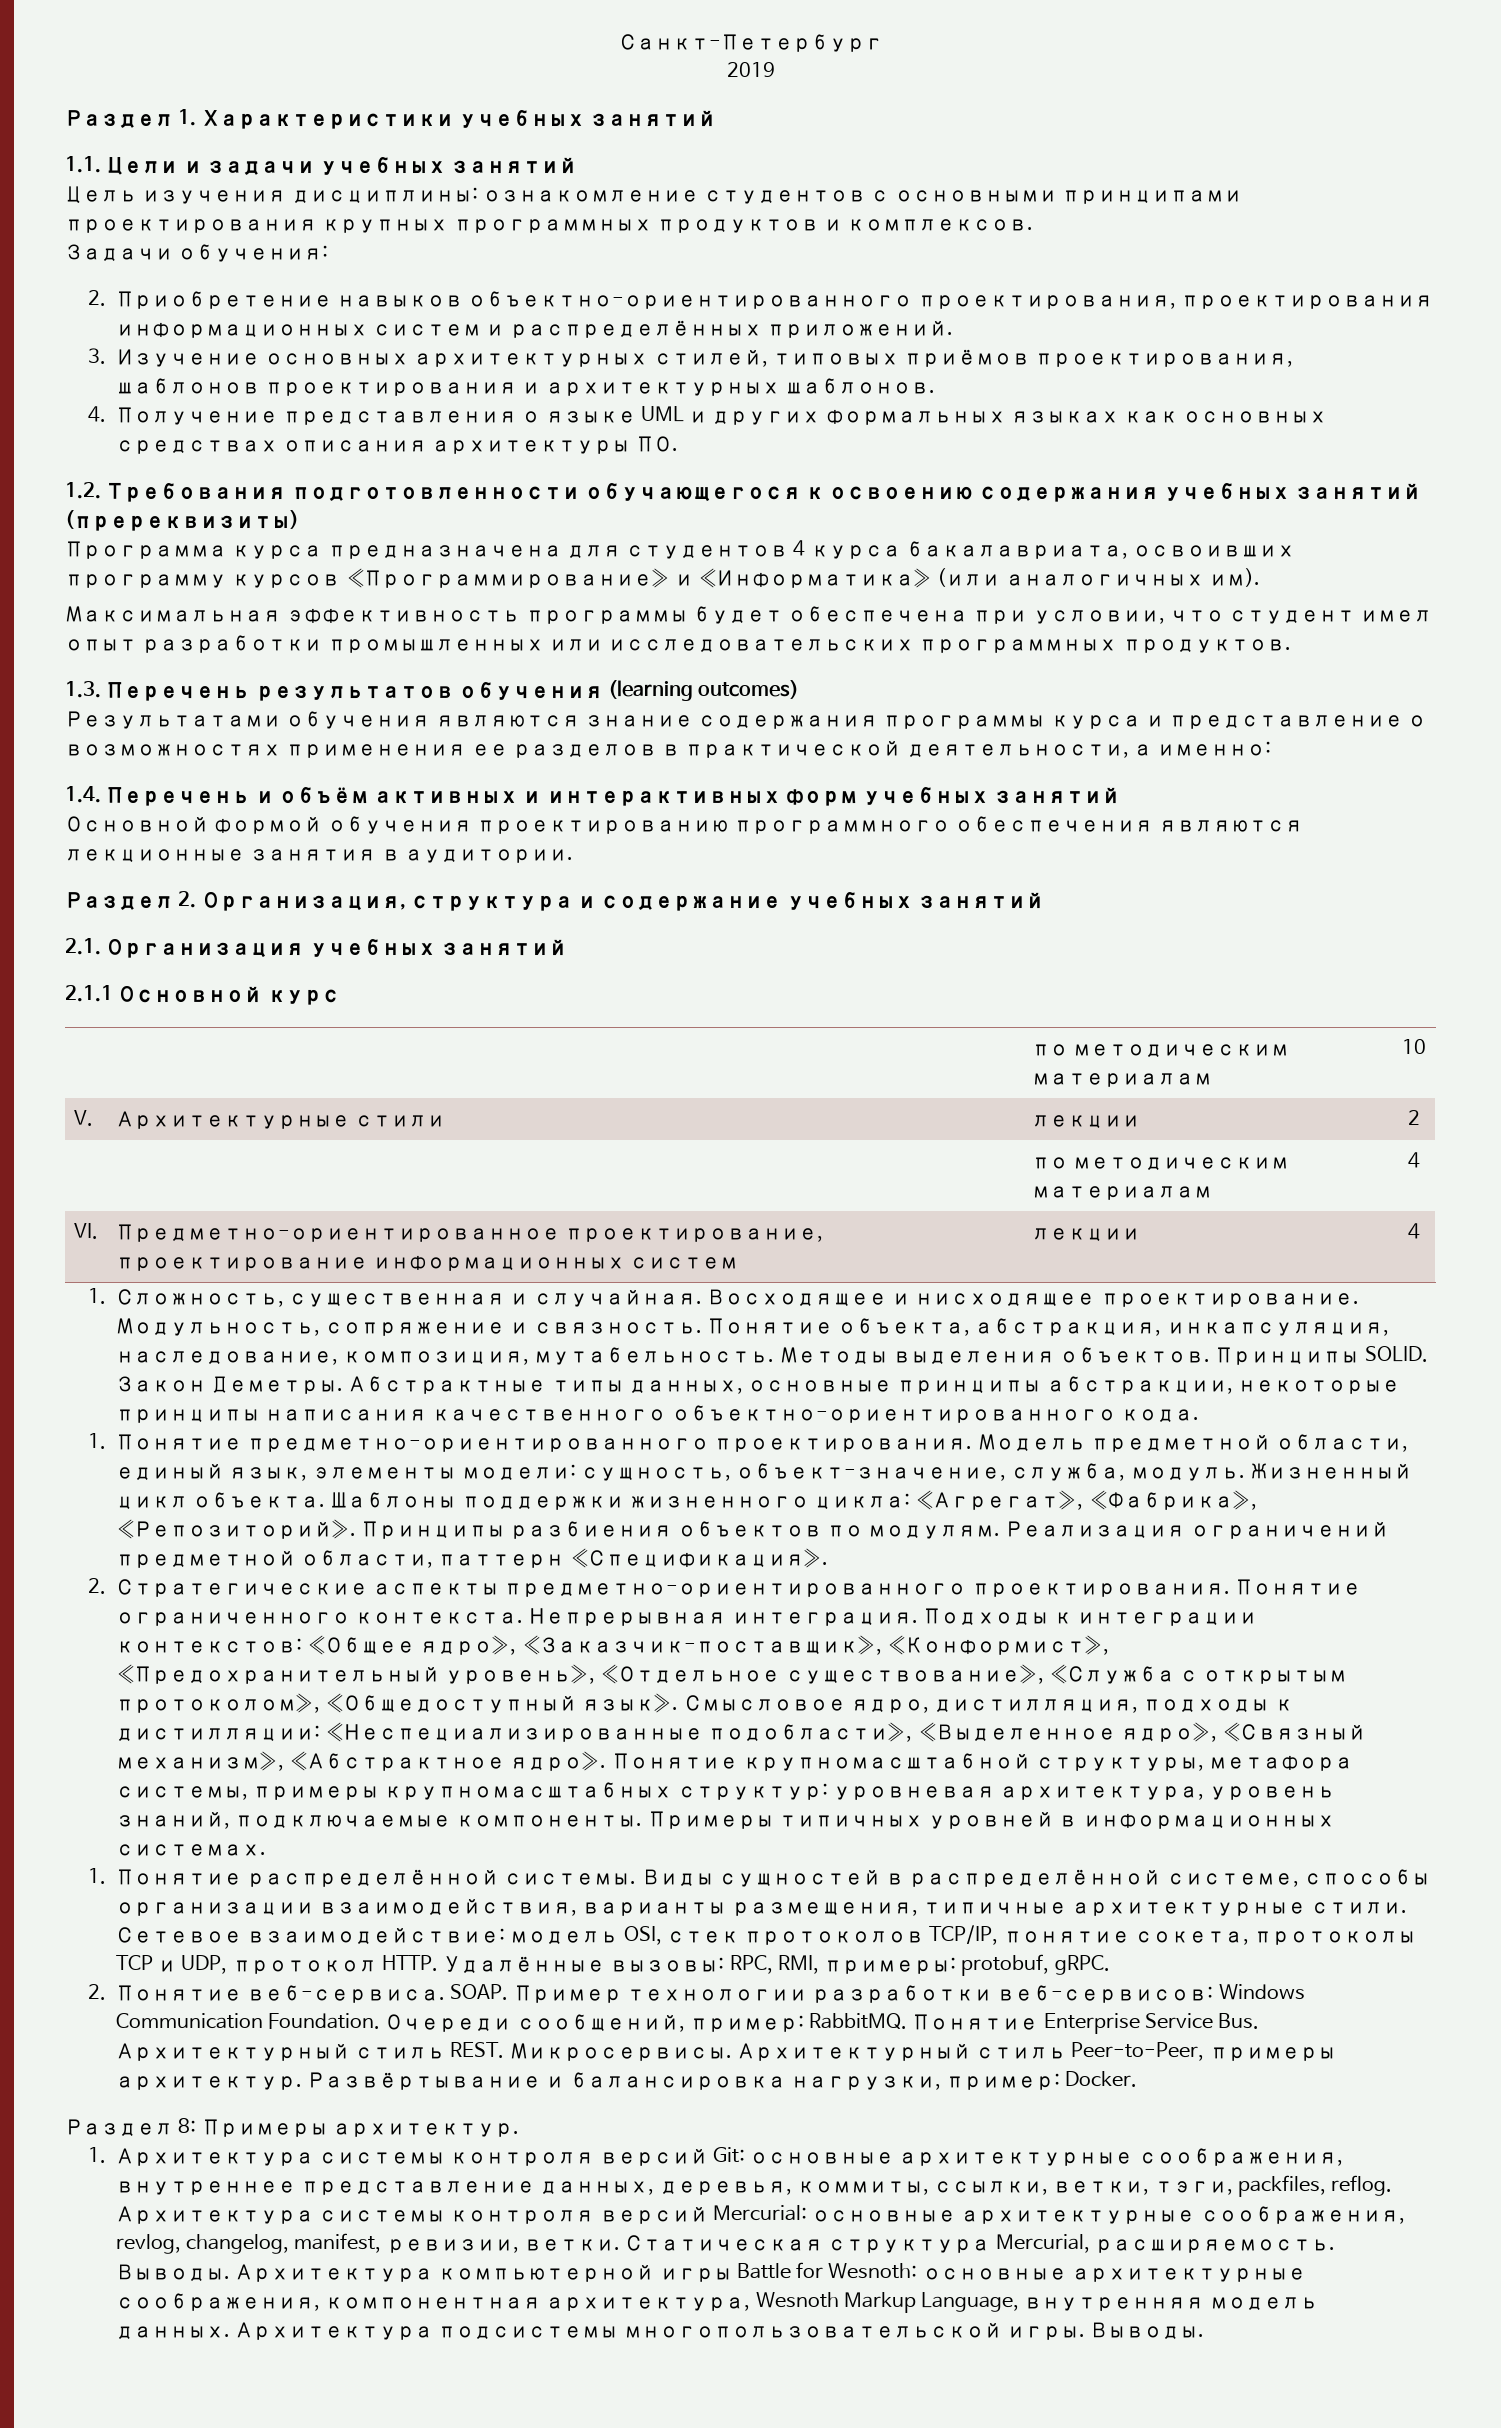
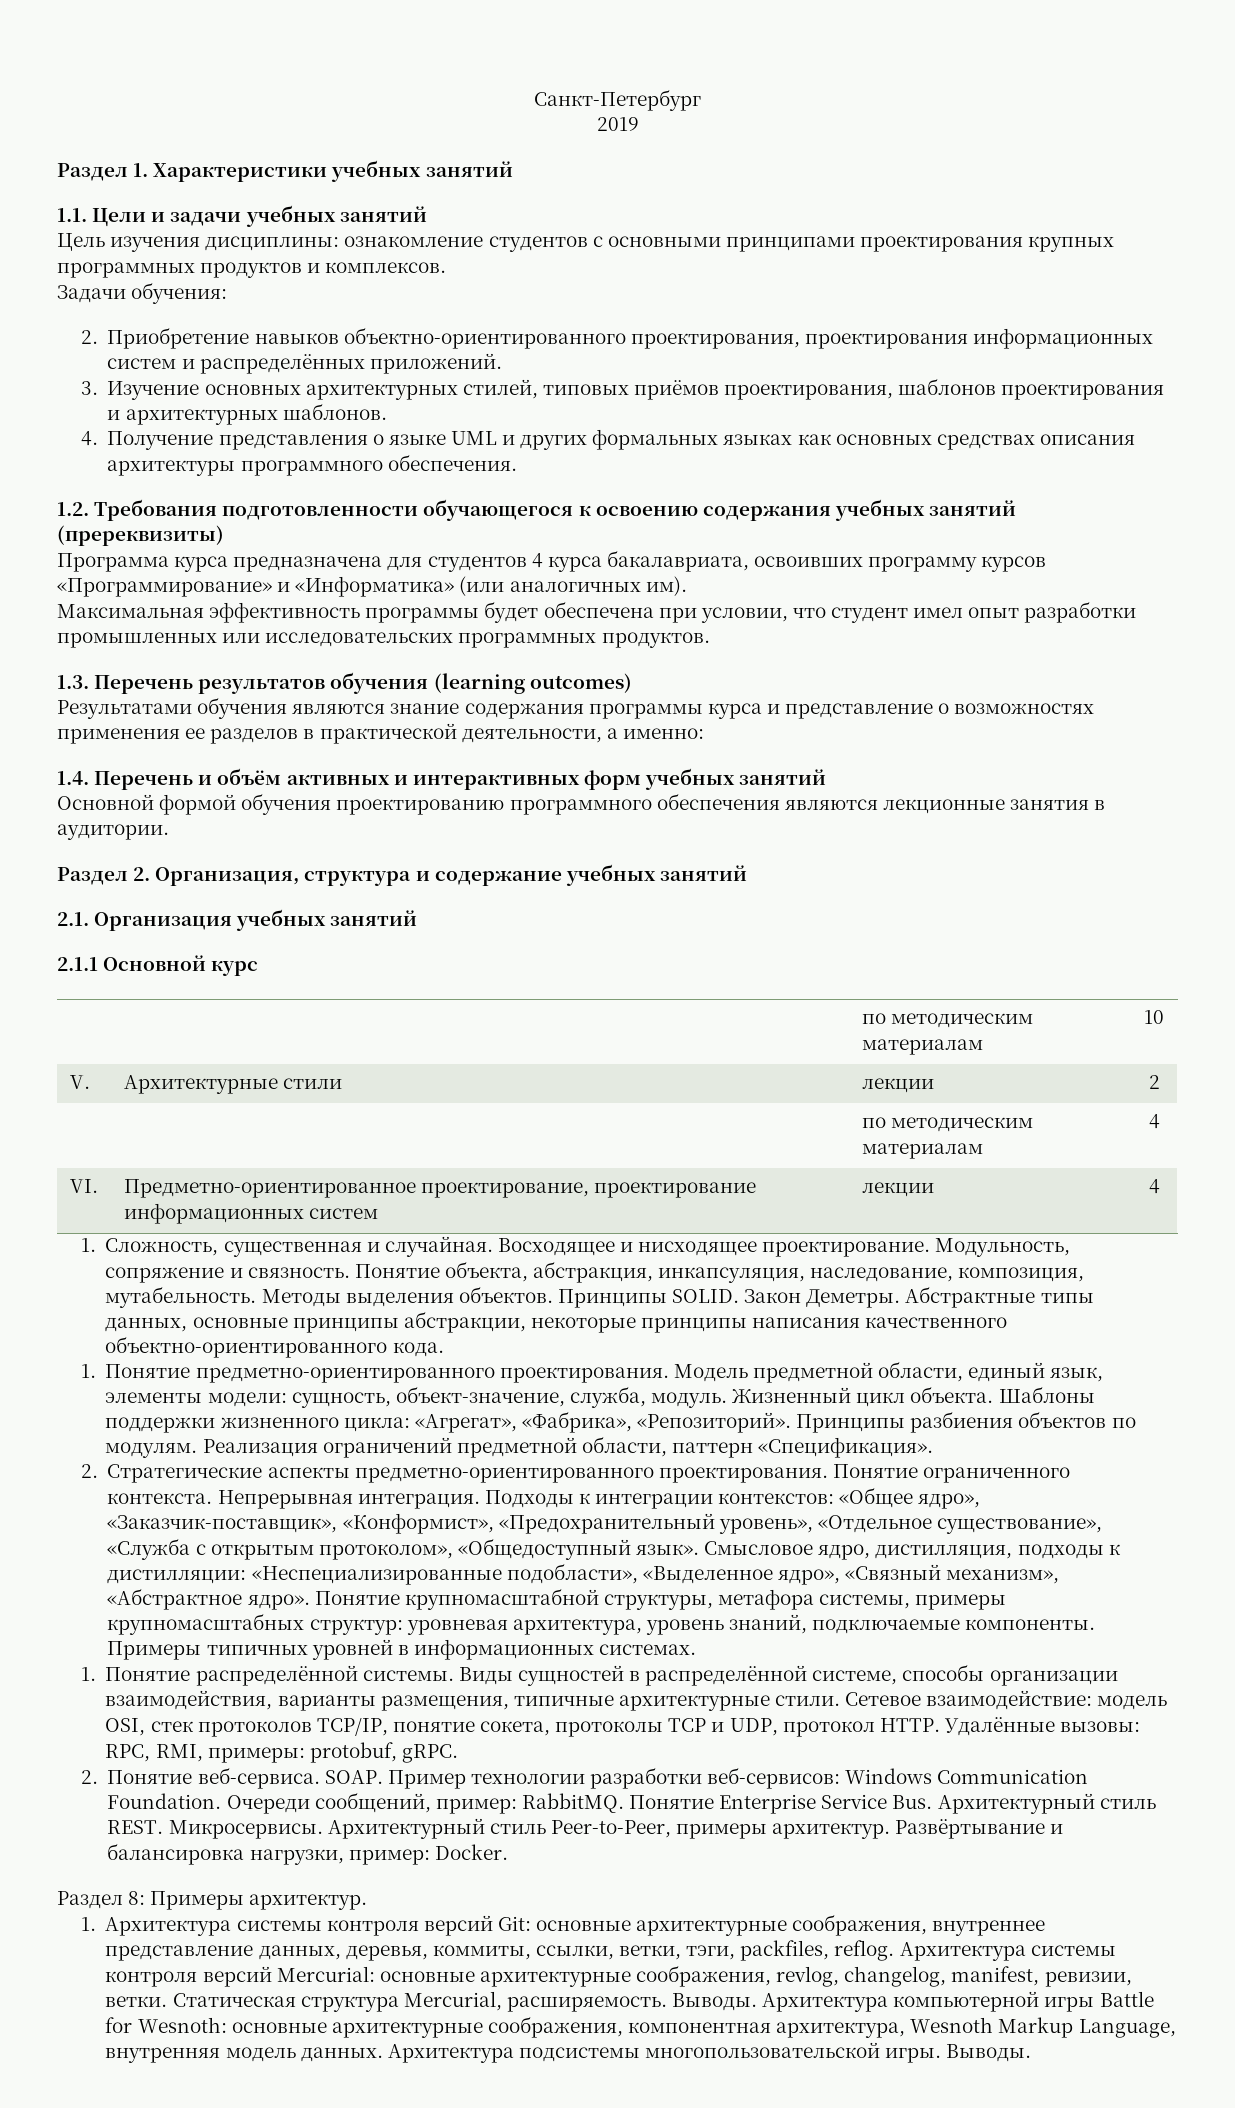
- 4. Получение представления о языке UML и других формальных языках как основных средствах описания архитектуры ПО.
+ 4. Получение представления о языке UML и других формальных языках как основных средствах описания архитектуры программного обеспечения.

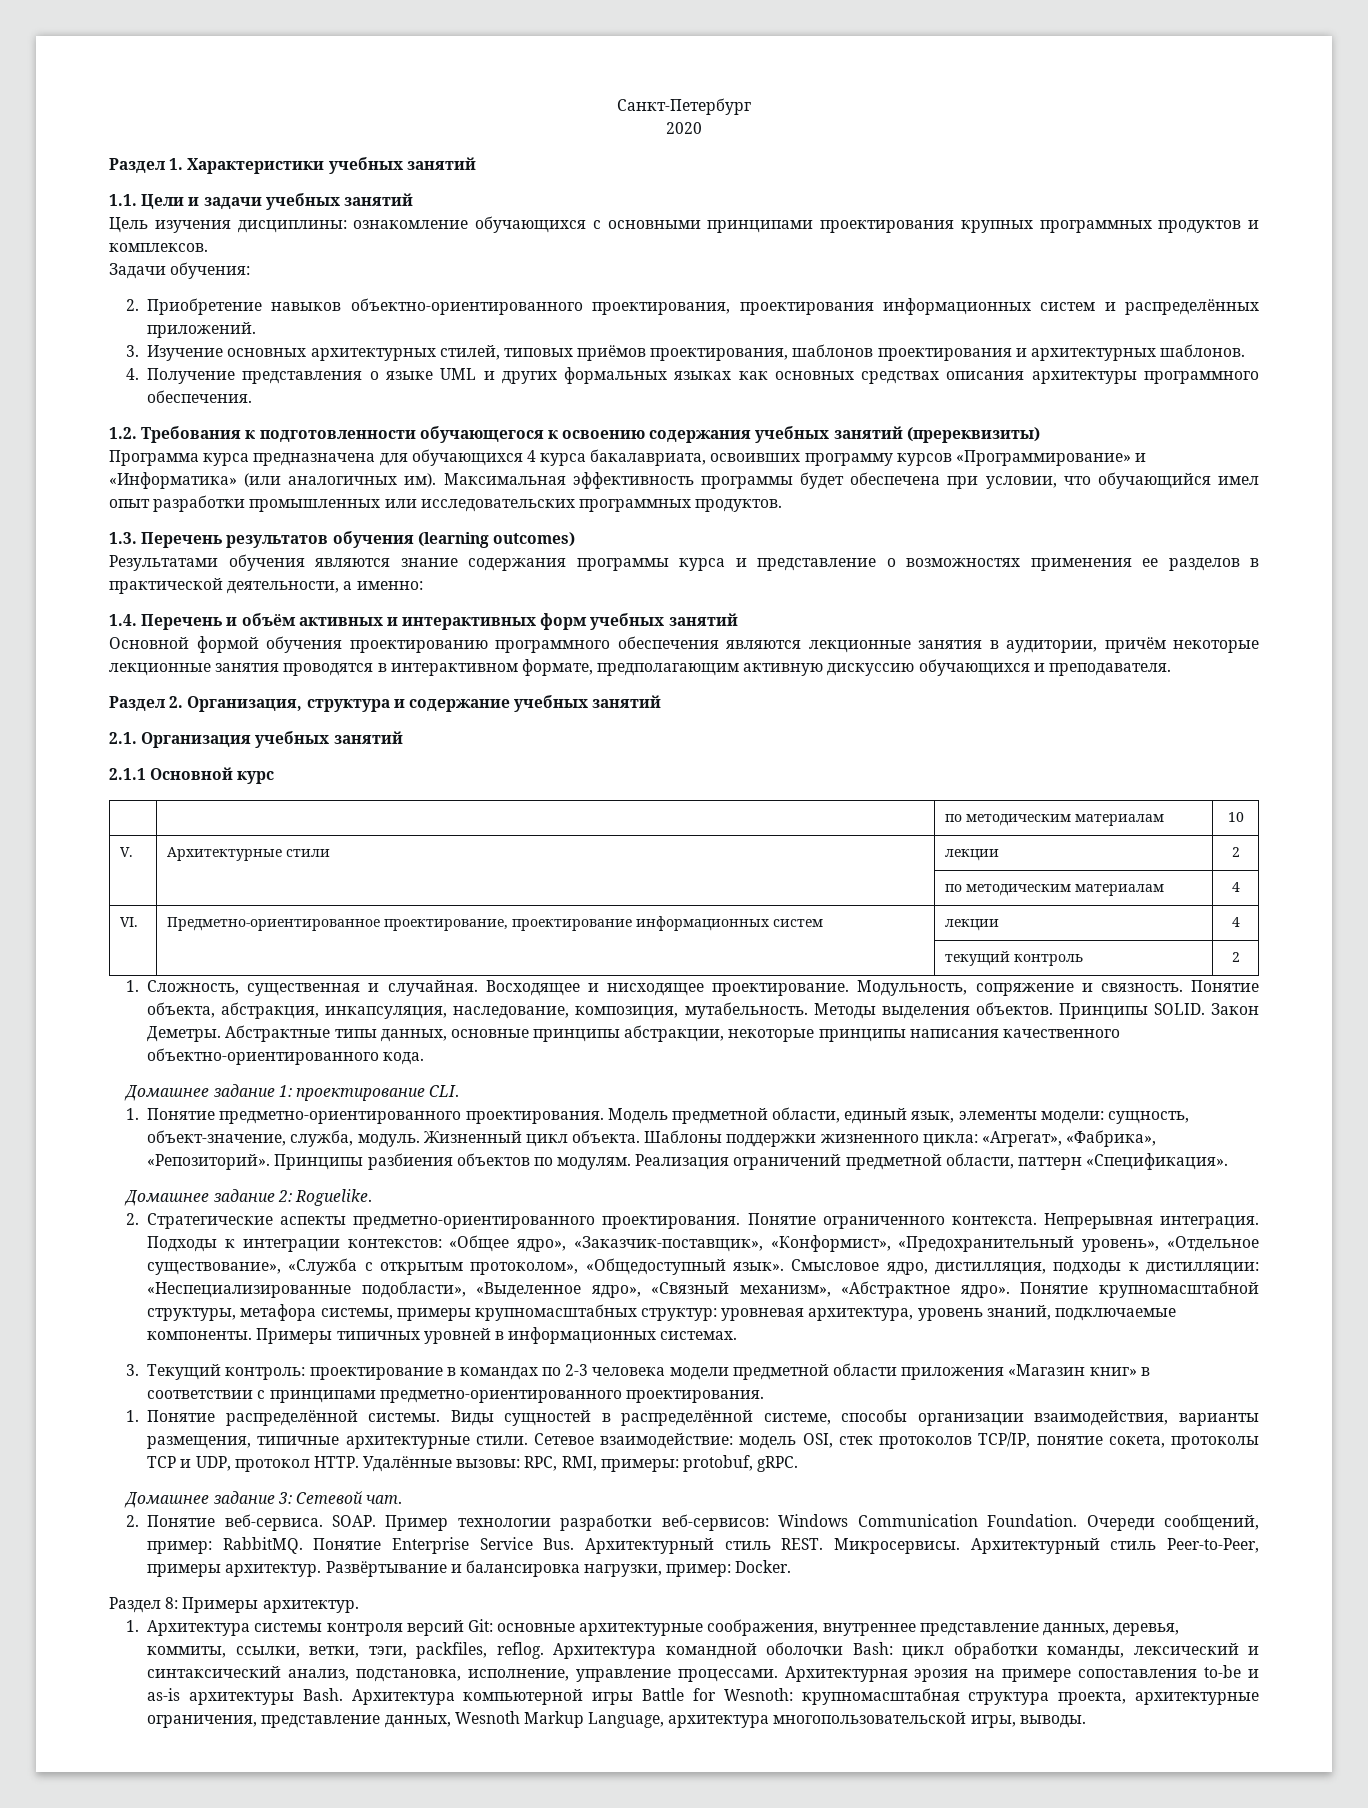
- 2019
+ 2020
- Цель изучения дисциплины: ознакомление студентов с основными принципами проектирования крупных программных продуктов и комплексов.
+ Цель изучения дисциплины: ознакомление обучающихся с основными принципами проектирования крупных программных продуктов и комплексов.
- 1.2. Требования подготовленности обучающегося к освоению содержания учебных занятий (пререквизиты)
+ 1.2. Требования к подготовленности обучающегося к освоению содержания учебных занятий (пререквизиты)
- Программа курса предназначена для студентов 4 курса бакалавриата, освоивших программу курсов «Программирование» и «Информатика» (или аналогичных им).
- Максимальная эффективность программы будет обеспечена при условии, что студент имел опыт разработки промышленных или исследовательских программных продуктов.
+ Программа курса предназначена для обучающихся 4 курса бакалавриата, освоивших программу курсов «Программирование» и «Информатика» (или аналогичных им). Максимальная эффективность программы будет обеспечена при условии, что обучающийся имел опыт разработки промышленных или исследовательских программных продуктов.
- Основной формой обучения проектированию программного обеспечения являются лекционные занятия в аудитории.
+ Основной формой обучения проектированию программного обеспечения являются лекционные занятия в аудитории, причём некоторые лекционные занятия проводятся в интерактивном формате, предполагающим активную дискуссию обучающихся и преподавателя.
+ | | текущий контроль | 2
+ Домашнее задание 1: проектирование CLI.
+ Домашнее задание 2: Roguelike.
+ 3. Текущий контроль: проектирование в командах по 2-3 человека модели предметной области приложения «Магазин книг» в соответствии с принципами предметно-ориентированного проектирования.
+ Домашнее задание 3: Сетевой чат.
- Архитектура системы контроля версий Mercurial: основные архитектурные соображения, revlog, changelog, manifest, ревизии, ветки. Статическая структура Mercurial, расширяемость. Выводы.
+ Архитектура командной оболочки Bash: цикл обработки команды, лексический и синтаксический анализ, подстановка, исполнение, управление процессами. Архитектурная эрозия на примере сопоставления to-be и as-is архитектуры Bash.
- Архитектура компьютерной игры Battle for Wesnoth: основные архитектурные соображения, компонентная архитектура, Wesnoth Markup Language, внутренняя модель данных. Архитектура подсистемы многопользовательской игры. Выводы.
+ Архитектура компьютерной игры Battle for Wesnoth: крупномасштабная структура проекта, архитектурные ограничения, представление данных, Wesnoth Markup Language, архитектура многопользовательской игры, выводы.

